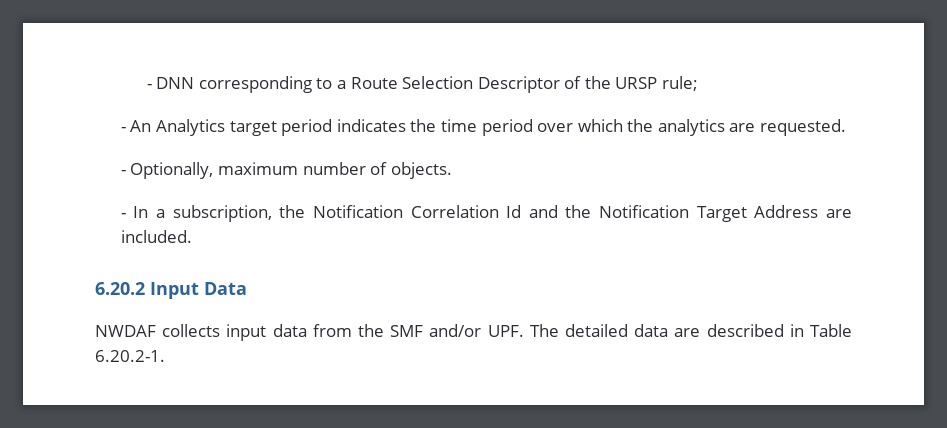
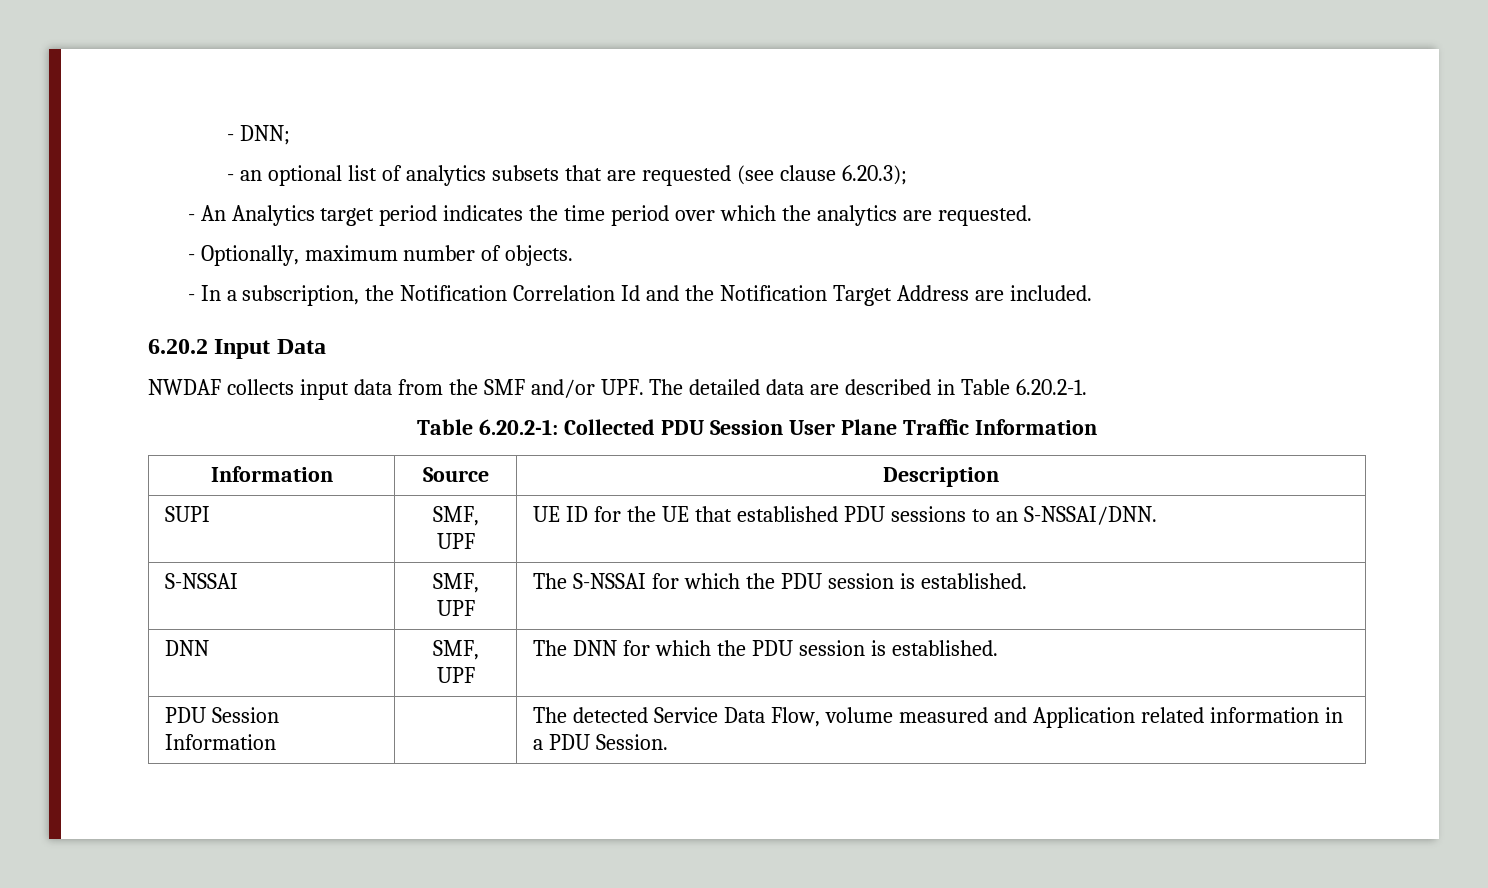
- - DNN corresponding to a Route Selection Descriptor of the URSP rule;
+ - DNN;
+ - an optional list of analytics subsets that are requested (see clause 6.20.3);
+ Table 6.20.2-1: Collected PDU Session User Plane Traffic Information
+ Information | Source | Description
+ SUPI | SMF, UPF | UE ID for the UE that established PDU sessions to an S-NSSAI/DNN.
+ S-NSSAI | SMF, UPF | The S-NSSAI for which the PDU session is established.
+ DNN | SMF, UPF | The DNN for which the PDU session is established.
+ PDU Session Information | | The detected Service Data Flow, volume measured and Application related information in a PDU Session.

